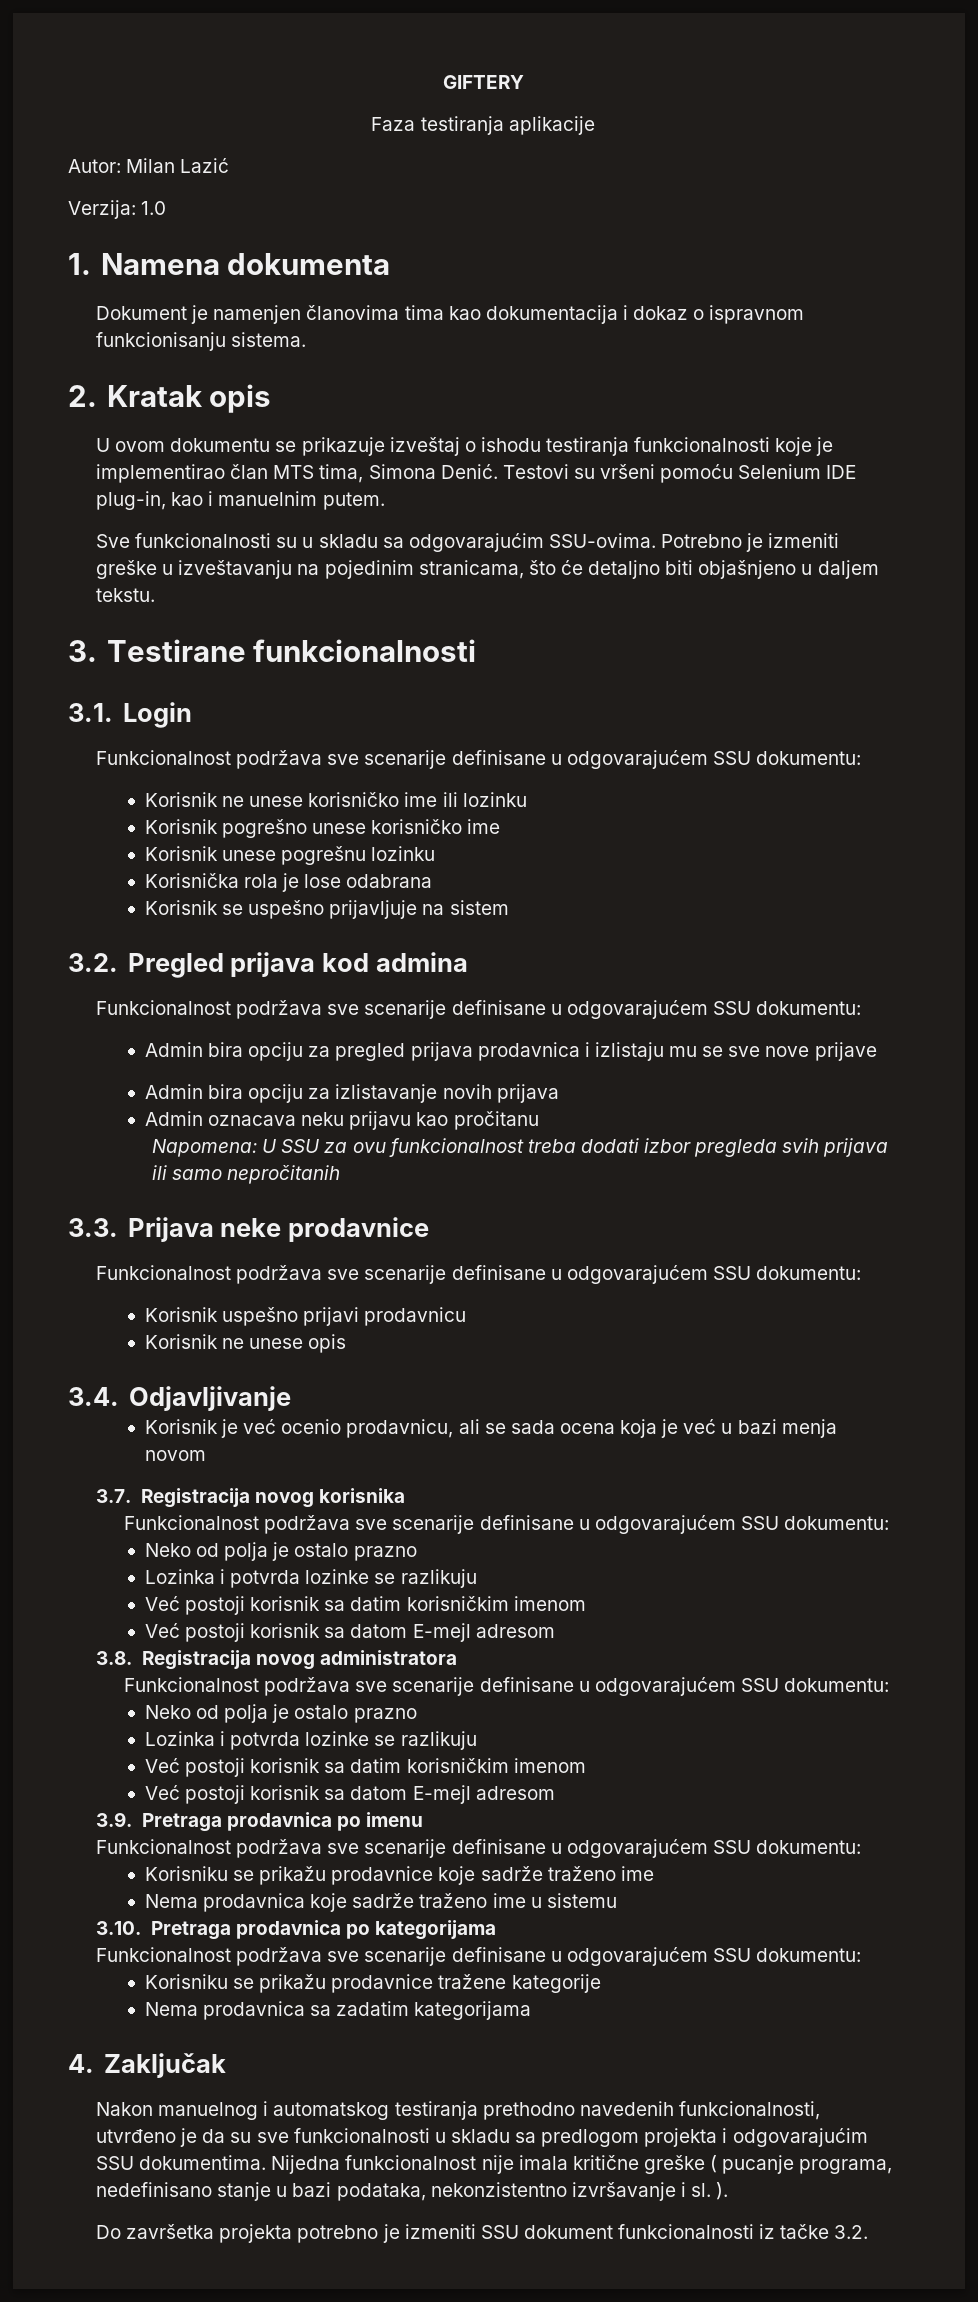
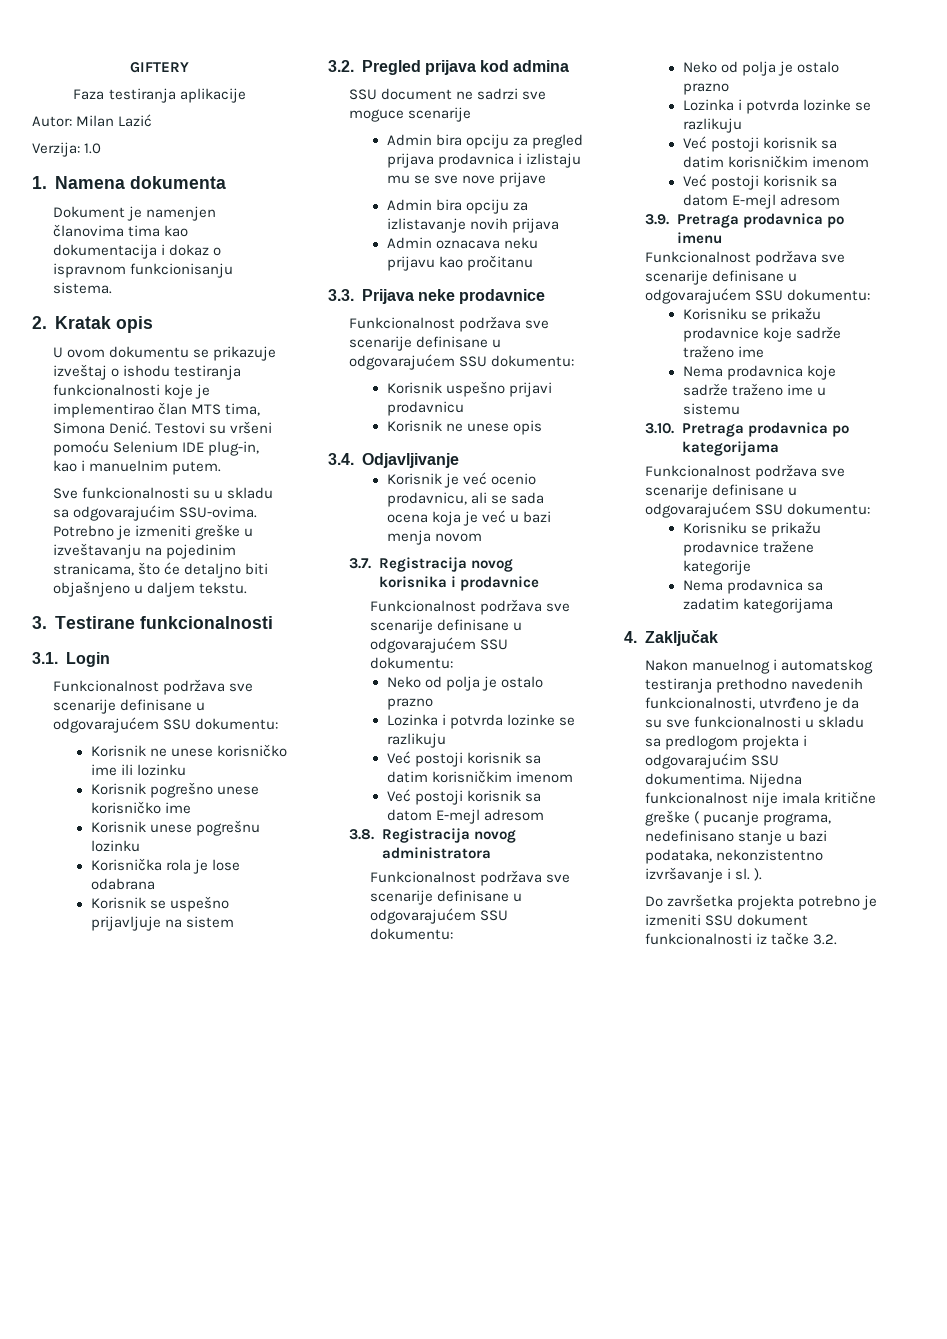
  3.2. Pregled prijava kod admina
- Funkcionalnost podržava sve scenarije definisane u odgovarajućem SSU dokumentu:
+ SSU document ne sadrzi sve moguce scenarije
- Napomena: U SSU za ovu funkcionalnost treba dodati izbor pregleda svih prijava ili samo nepročitanih
- 3.7. Registracija novog korisnika
+ 3.7. Registracija novog korisnika i prodavnice

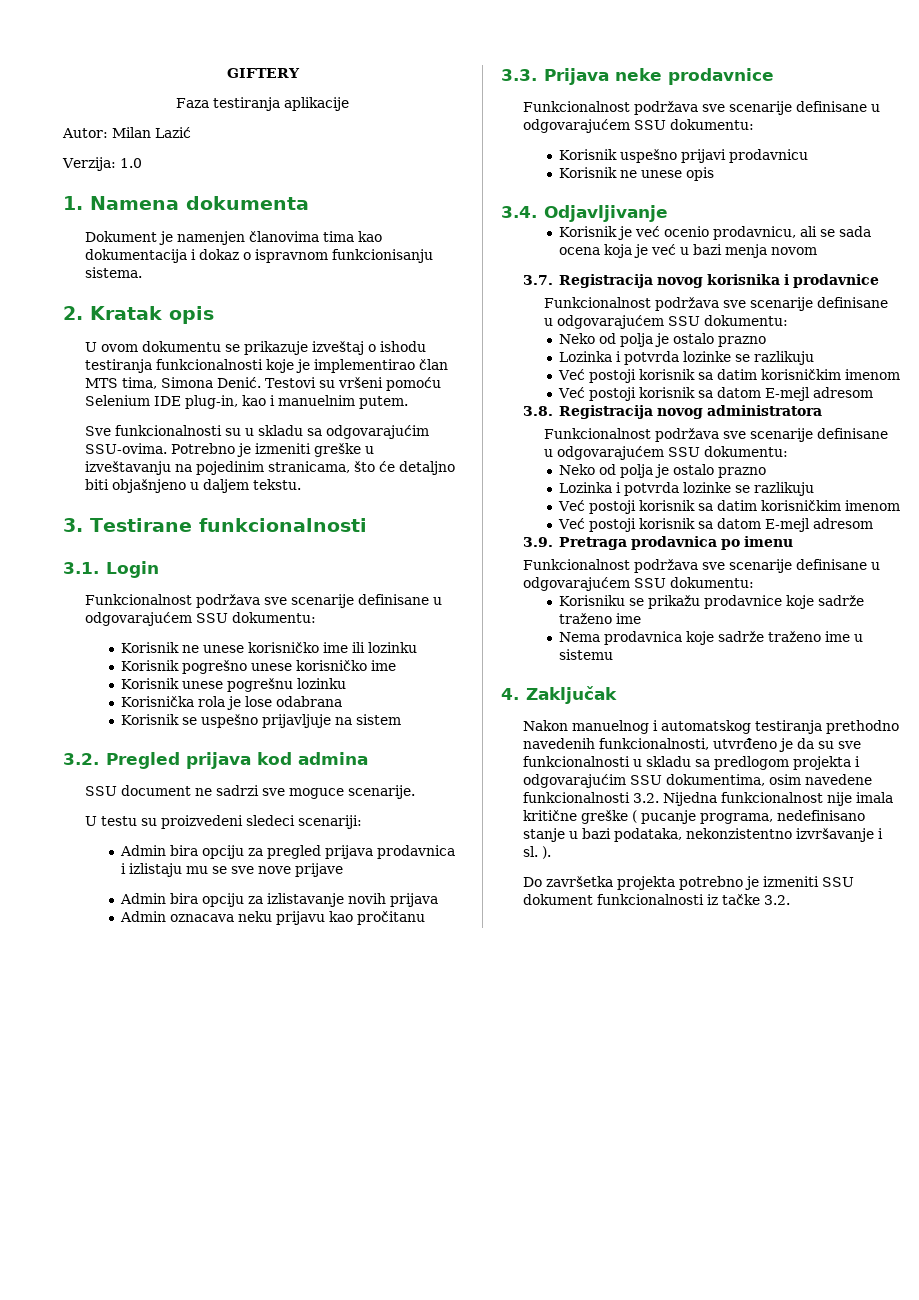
- SSU document ne sadrzi sve moguce scenarije
+ SSU document ne sadrzi sve moguce scenarije.
+ U testu su proizvedeni sledeci scenariji:
- 3.10. Pretraga prodavnica po kategorijama
- Funkcionalnost podržava sve scenarije definisane u odgovarajućem SSU dokumentu:
- Korisniku se prikažu prodavnice tražene kategorije
- Nema prodavnica sa zadatim kategorijama
- Nakon manuelnog i automatskog testiranja prethodno navedenih funkcionalnosti, utvrđeno je da su sve funkcionalnosti u skladu sa predlogom projekta i odgovarajućim SSU dokumentima. Nijedna funkcionalnost nije imala kritične greške ( pucanje programa, nedefinisano stanje u bazi podataka, nekonzistentno izvršavanje i sl. ).
+ Nakon manuelnog i automatskog testiranja prethodno navedenih funkcionalnosti, utvrđeno je da su sve funkcionalnosti u skladu sa predlogom projekta i odgovarajućim SSU dokumentima, osim navedene funkcionalnosti 3.2. Nijedna funkcionalnost nije imala kritične greške ( pucanje programa, nedefinisano stanje u bazi podataka, nekonzistentno izvršavanje i sl. ).

